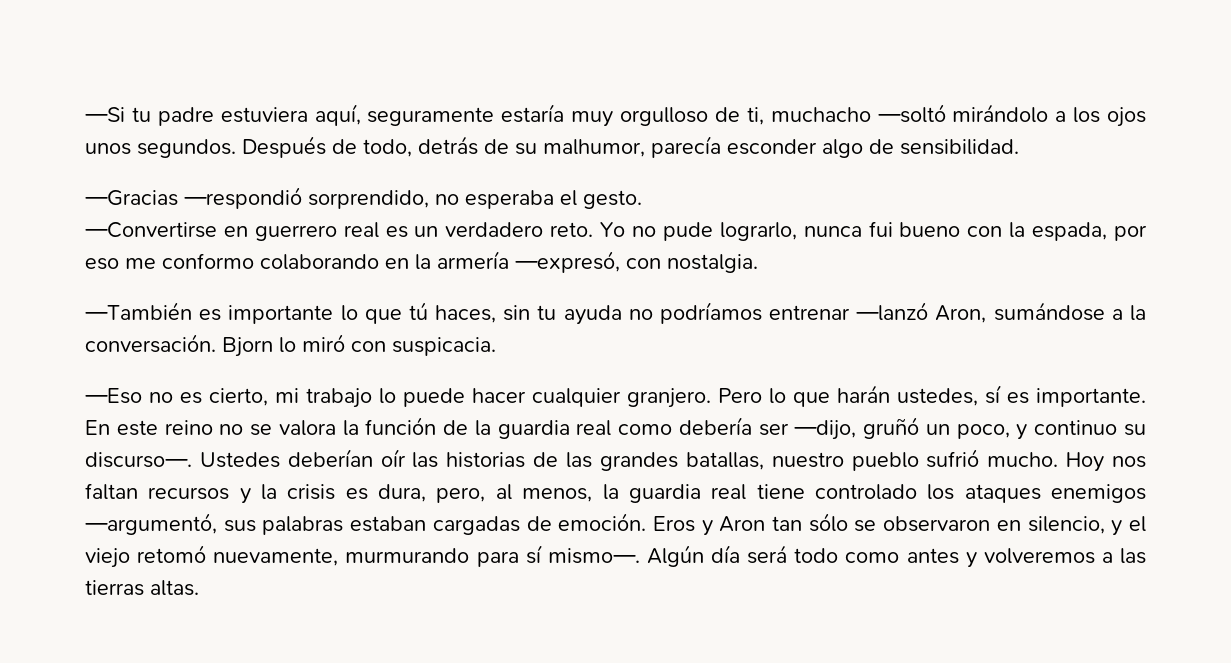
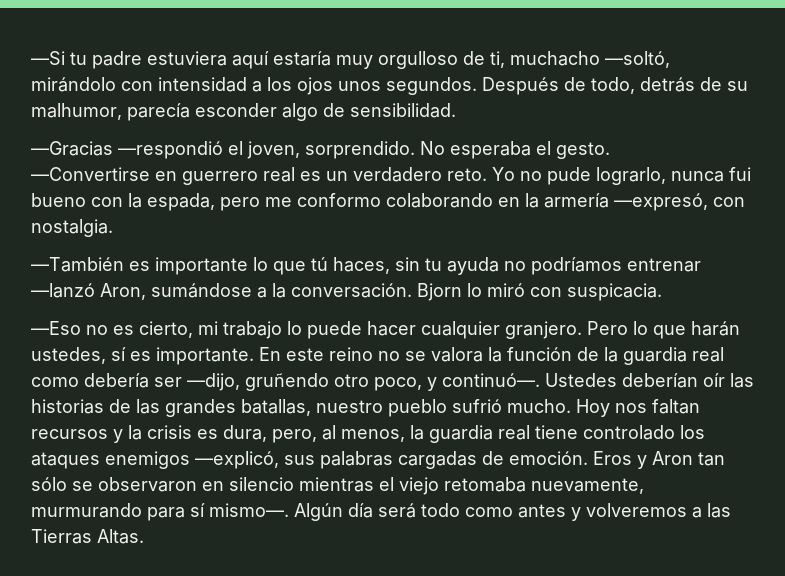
- —Si tu padre estuviera aquí, seguramente estaría muy orgulloso de ti, muchacho —soltó mirándolo a los ojos unos segundos.
+ —Si tu padre estuviera aquí estaría muy orgulloso de ti, muchacho —soltó, mirándolo con intensidad a los ojos unos segundos.
- —Gracias —respondió sorprendido, no esperaba el gesto.
+ —Gracias —respondió el joven, sorprendido. No esperaba el gesto.
- Yo no pude lograrlo, nunca fui bueno con la espada, por eso me conformo colaborando en la armería —expresó, con nostalgia.
+ Yo no pude lograrlo, nunca fui bueno con la espada, pero me conformo colaborando en la armería —expresó, con nostalgia.
- En este reino no se valora la función de la guardia real como debería ser —dijo, gruñó un poco, y continuo su discurso—.
+ En este reino no se valora la función de la guardia real como debería ser —dijo, gruñendo otro poco, y continuó—.
- Hoy nos faltan recursos y la crisis es dura, pero, al menos, la guardia real tiene controlado los ataques enemigos —argumentó, sus palabras estaban cargadas de emoción.
+ Hoy nos faltan recursos y la crisis es dura, pero, al menos, la guardia real tiene controlado los ataques enemigos —explicó, sus palabras cargadas de emoción.
- Eros y Aron tan sólo se observaron en silencio, y el viejo retomó nuevamente, murmurando para sí mismo—.
+ Eros y Aron tan sólo se observaron en silencio mientras el viejo retomaba nuevamente, murmurando para sí mismo—.
- Algún día será todo como antes y volveremos a las tierras altas.
+ Algún día será todo como antes y volveremos a las Tierras Altas.

